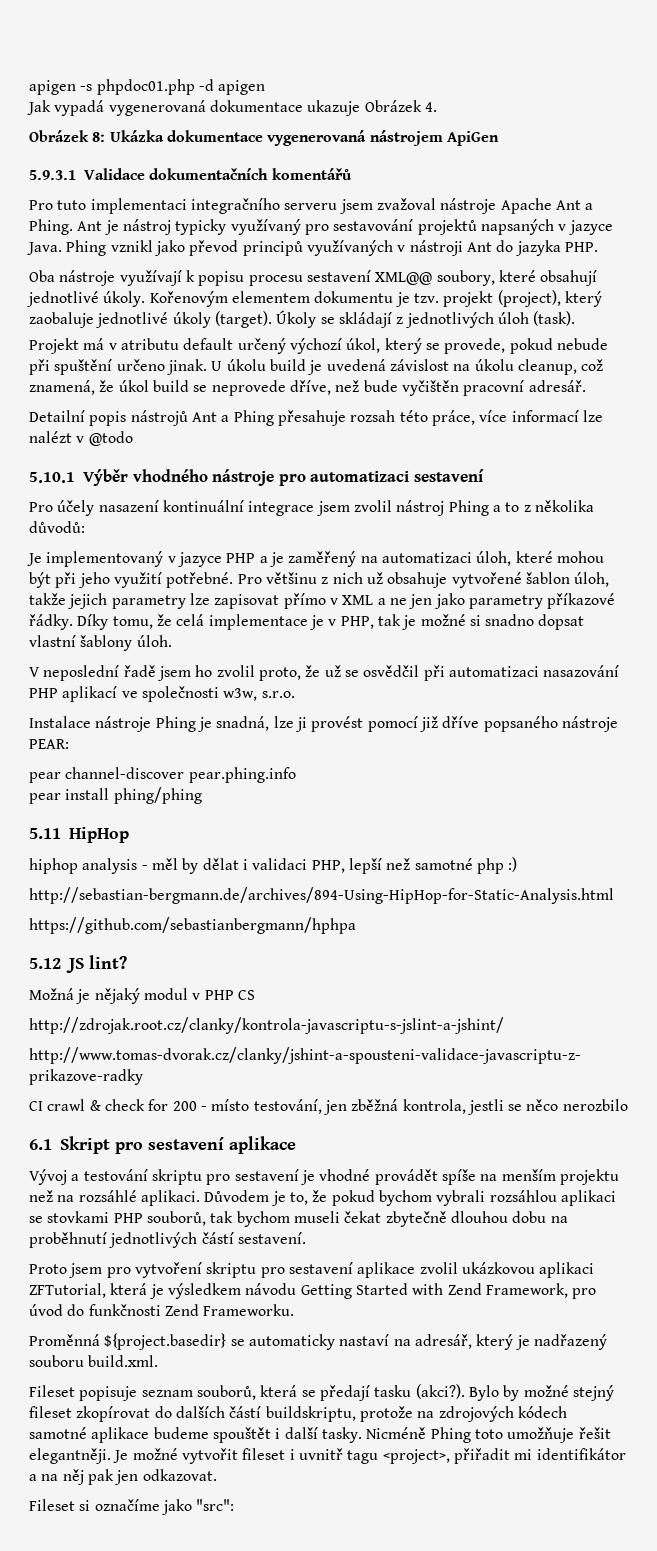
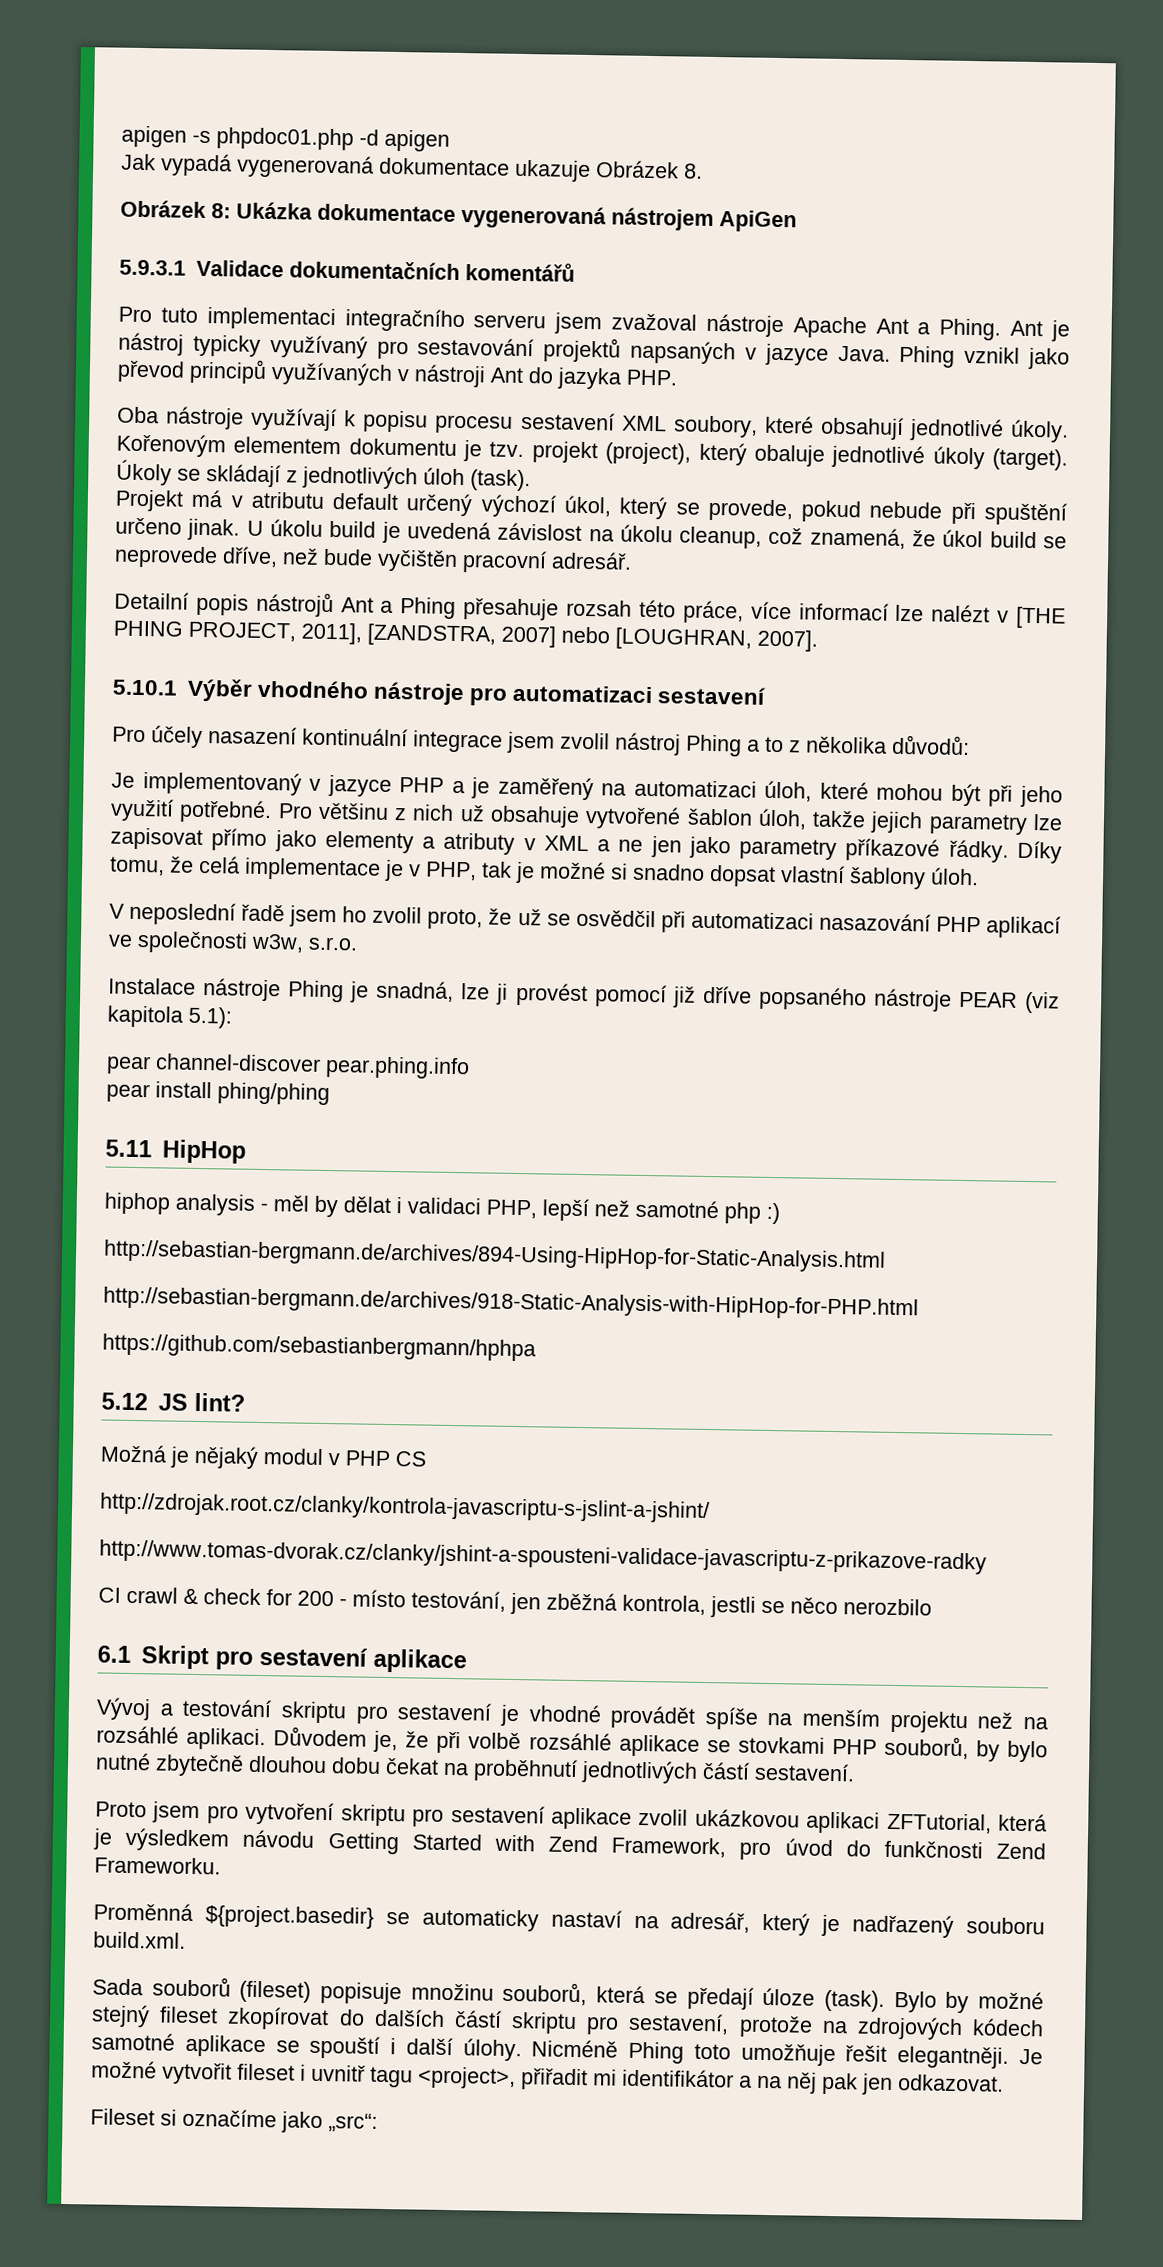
- Jak vypadá vygenerovaná dokumentace ukazuje Obrázek 4.
+ Jak vypadá vygenerovaná dokumentace ukazuje Obrázek 8.
- Oba nástroje využívají k popisu procesu sestavení XML@@ soubory, které obsahují jednotlivé úkoly.
+ Oba nástroje využívají k popisu procesu sestavení XML soubory, které obsahují jednotlivé úkoly.
- Kořenovým elementem dokumentu je tzv. projekt (project), který zaobaluje jednotlivé úkoly (target).
+ Kořenovým elementem dokumentu je tzv. projekt (project), který obaluje jednotlivé úkoly (target).
- Detailní popis nástrojů Ant a Phing přesahuje rozsah této práce, více informací lze nalézt v @todo
+ Detailní popis nástrojů Ant a Phing přesahuje rozsah této práce, více informací lze nalézt v [THE PHING PROJECT, 2011], [ZANDSTRA, 2007] nebo [LOUGHRAN, 2007].
- Pro většinu z nich už obsahuje vytvořené šablon úloh, takže jejich parametry lze zapisovat přímo v XML a ne jen jako parametry příkazové řádky.
+ Pro většinu z nich už obsahuje vytvořené šablon úloh, takže jejich parametry lze zapisovat přímo jako elementy a atributy v XML a ne jen jako parametry příkazové řádky.
- Instalace nástroje Phing je snadná, lze ji provést pomocí již dříve popsaného nástroje PEAR:
+ Instalace nástroje Phing je snadná, lze ji provést pomocí již dříve popsaného nástroje PEAR (viz kapitola 5.1):
+ http://sebastian-bergmann.de/archives/918-Static-Analysis-with-HipHop-for-PHP.html
- Důvodem je to, že pokud bychom vybrali rozsáhlou aplikaci se stovkami PHP souborů, tak bychom museli čekat zbytečně dlouhou dobu na proběhnutí jednotlivých částí sestavení.
+ Důvodem je, že při volbě rozsáhlé aplikace se stovkami PHP souborů, by bylo nutné zbytečně dlouhou dobu čekat na proběhnutí jednotlivých částí sestavení.
- Fileset popisuje seznam souborů, která se předají tasku (akci?).
+ Sada souborů (fileset) popisuje množinu souborů, která se předají úloze (task).
- Bylo by možné stejný fileset zkopírovat do dalších částí buildskriptu, protože na zdrojových kódech samotné aplikace budeme spouštět i další tasky.
+ Bylo by možné stejný fileset zkopírovat do dalších částí skriptu pro sestavení, protože na zdrojových kódech samotné aplikace se spouští i další úlohy.
- Fileset si označíme jako "src":
+ Fileset si označíme jako „src“:

